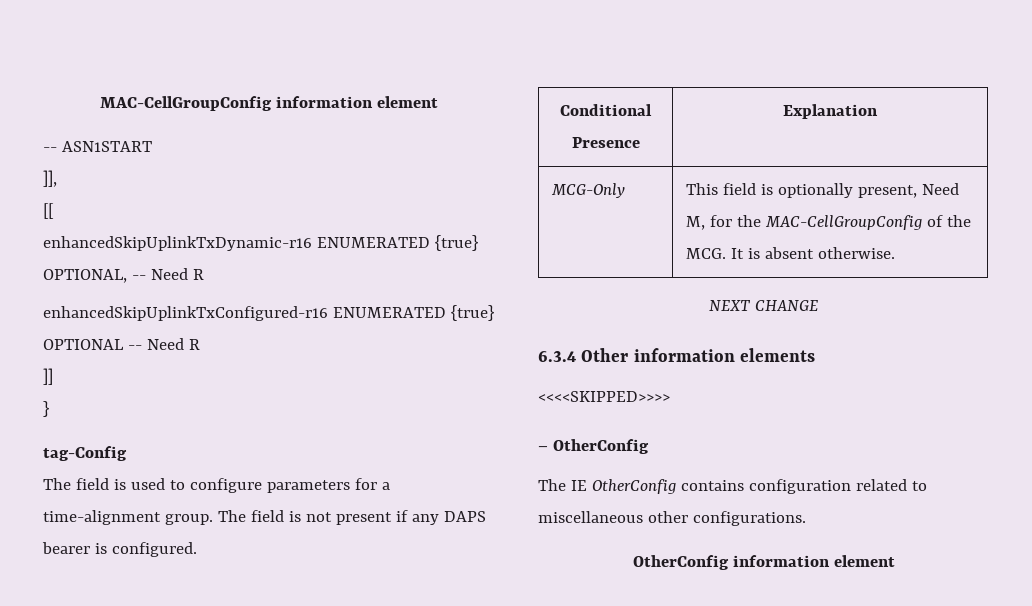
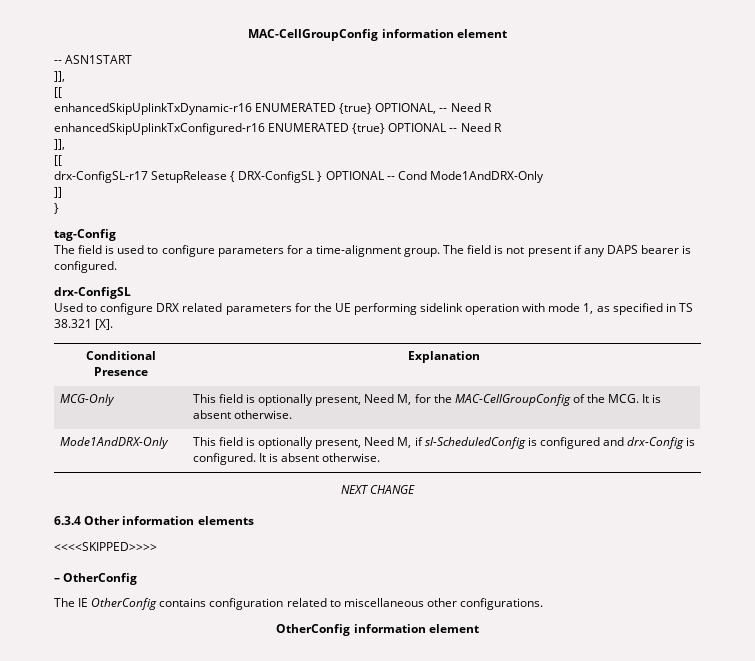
  enhancedSkipUplinkTxConfigured-r16 ENUMERATED {true} OPTIONAL -- Need R
+ ]],
+ [[
+ drx-ConfigSL-r17 SetupRelease { DRX-ConfigSL } OPTIONAL -- Cond Mode1AndDRX-Only
+ drx-ConfigSL
+ Used to configure DRX related parameters for the UE performing sidelink operation with mode 1, as specified in TS 38.321 [X].
+ Mode1AndDRX-Only | This field is optionally present, Need M, if sl-ScheduledConfig is configured and drx-Config is configured. It is absent otherwise.

